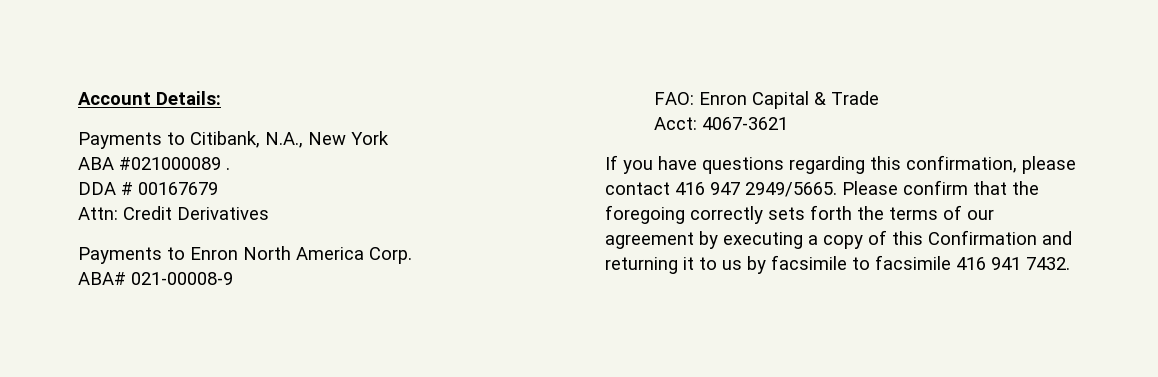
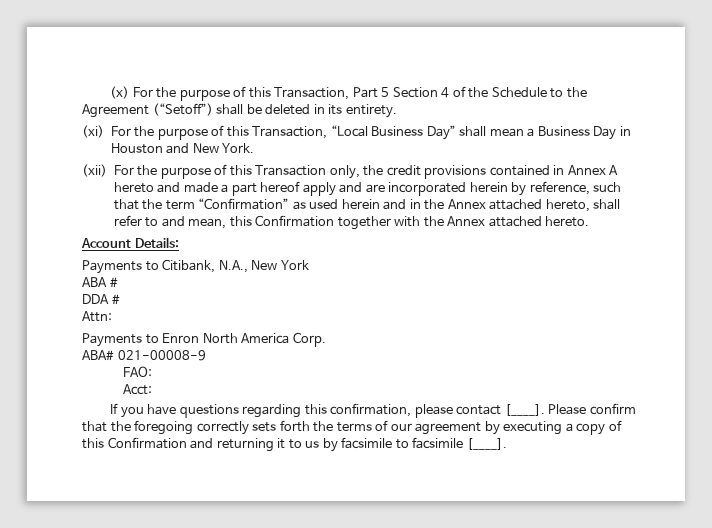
+ (x) For the purpose of this Transaction, Part 5 Section 4 of the Schedule to the Agreement (“Setoff”) shall be deleted in its entirety.
+ (xi) For the purpose of this Transaction, “Local Business Day” shall mean a Business Day in Houston and New York.
+ (xii) For the purpose of this Transaction only, the credit provisions contained in Annex A hereto and made a part hereof apply and are incorporated herein by reference, such that the term “Confirmation” as used herein and in the Annex attached hereto, shall refer to and mean, this Confirmation together with the Annex attached hereto.
- ABA #021000089 .
+ ABA #
- DDA # 00167679
+ DDA #
- Attn: Credit Derivatives
+ Attn:
- FAO: Enron Capital & Trade
+ FAO:
- Acct: 4067-3621
+ Acct:
- If you have questions regarding this confirmation, please contact 416 947 2949/5665.
+ If you have questions regarding this confirmation, please contact [____].
- Please confirm that the foregoing correctly sets forth the terms of our agreement by executing a copy of this Confirmation and returning it to us by facsimile to facsimile 416 941 7432.
+ Please confirm that the foregoing correctly sets forth the terms of our agreement by executing a copy of this Confirmation and returning it to us by facsimile to facsimile [____].

